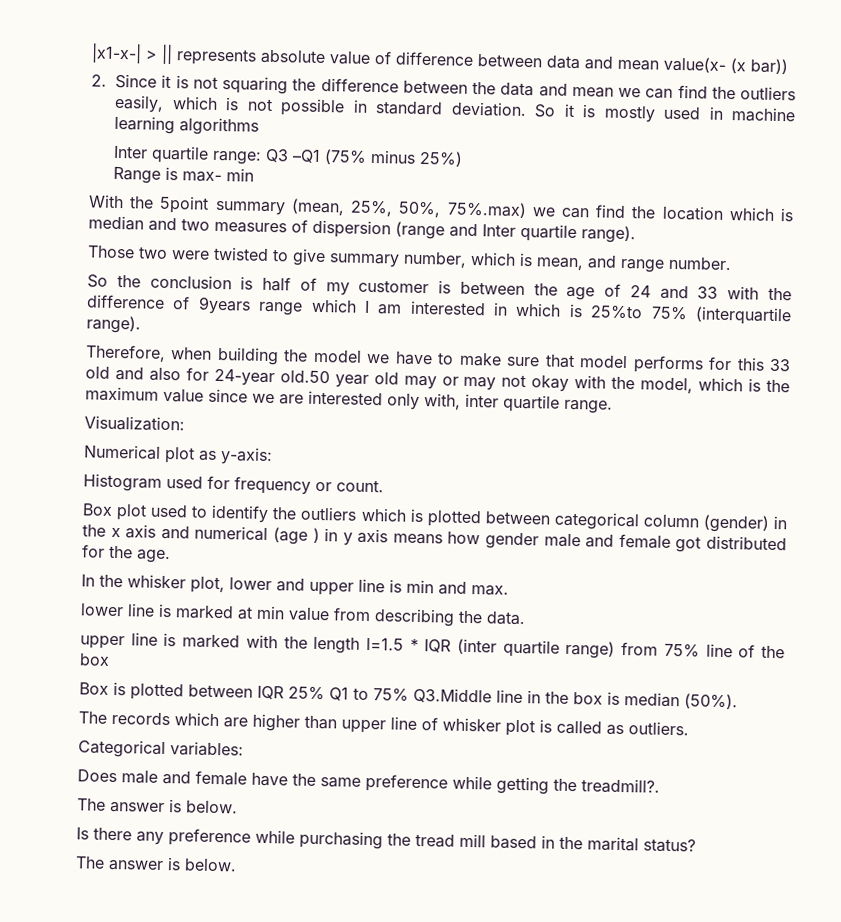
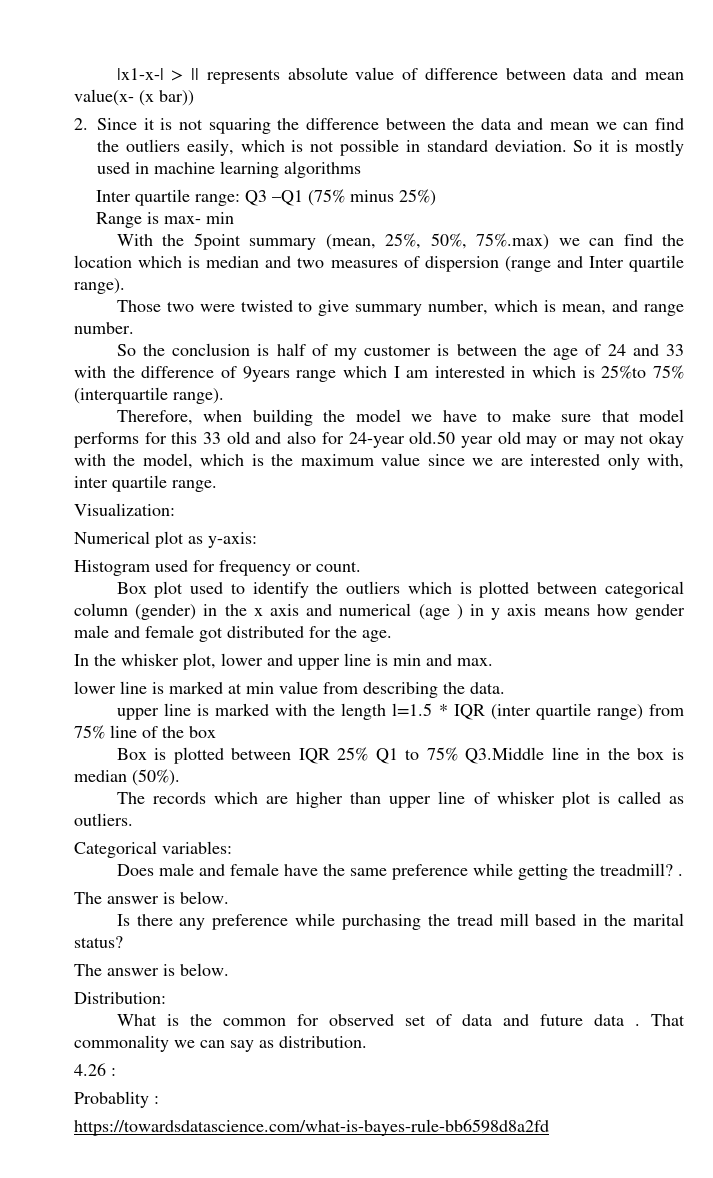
- Does male and female have the same preference while getting the treadmill?.
+ Does male and female have the same preference while getting the treadmill? .
+ Distribution:
+ What is the common for observed set of data and future data . That commonality we can say as distribution.
+ 4.26 :
+ Probablity :
+ https://towardsdatascience.com/what-is-bayes-rule-bb6598d8a2fd

